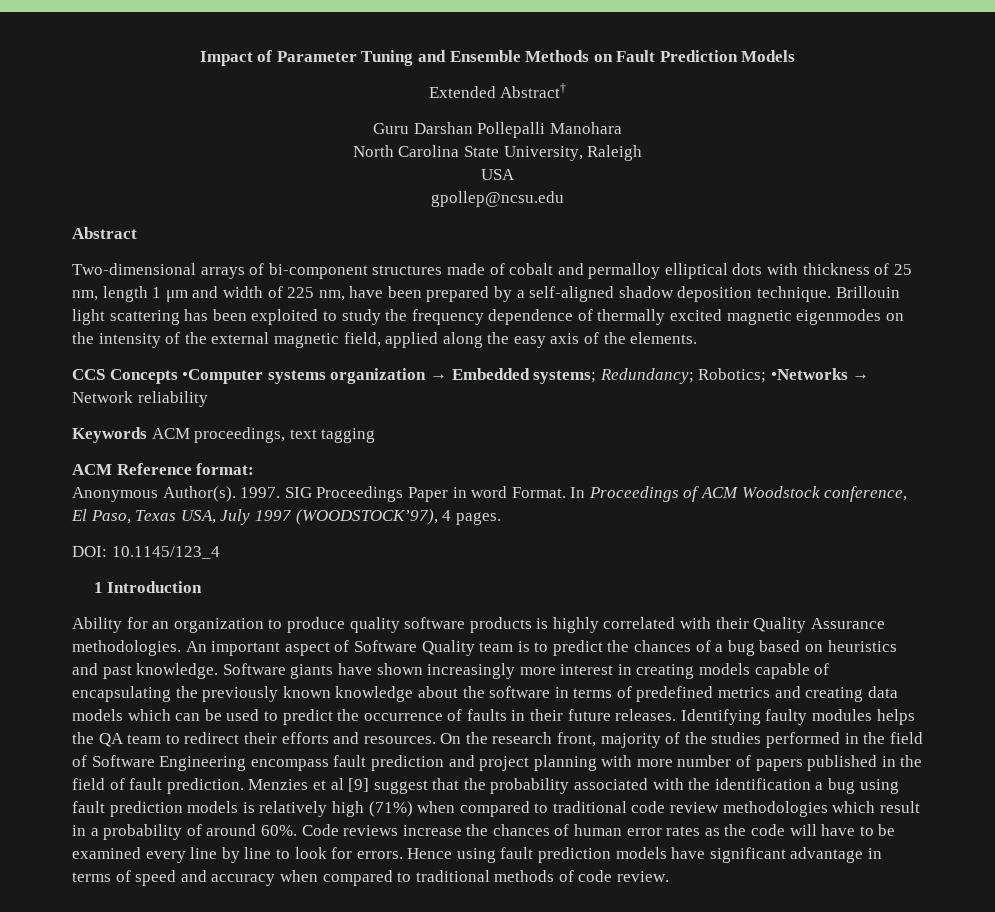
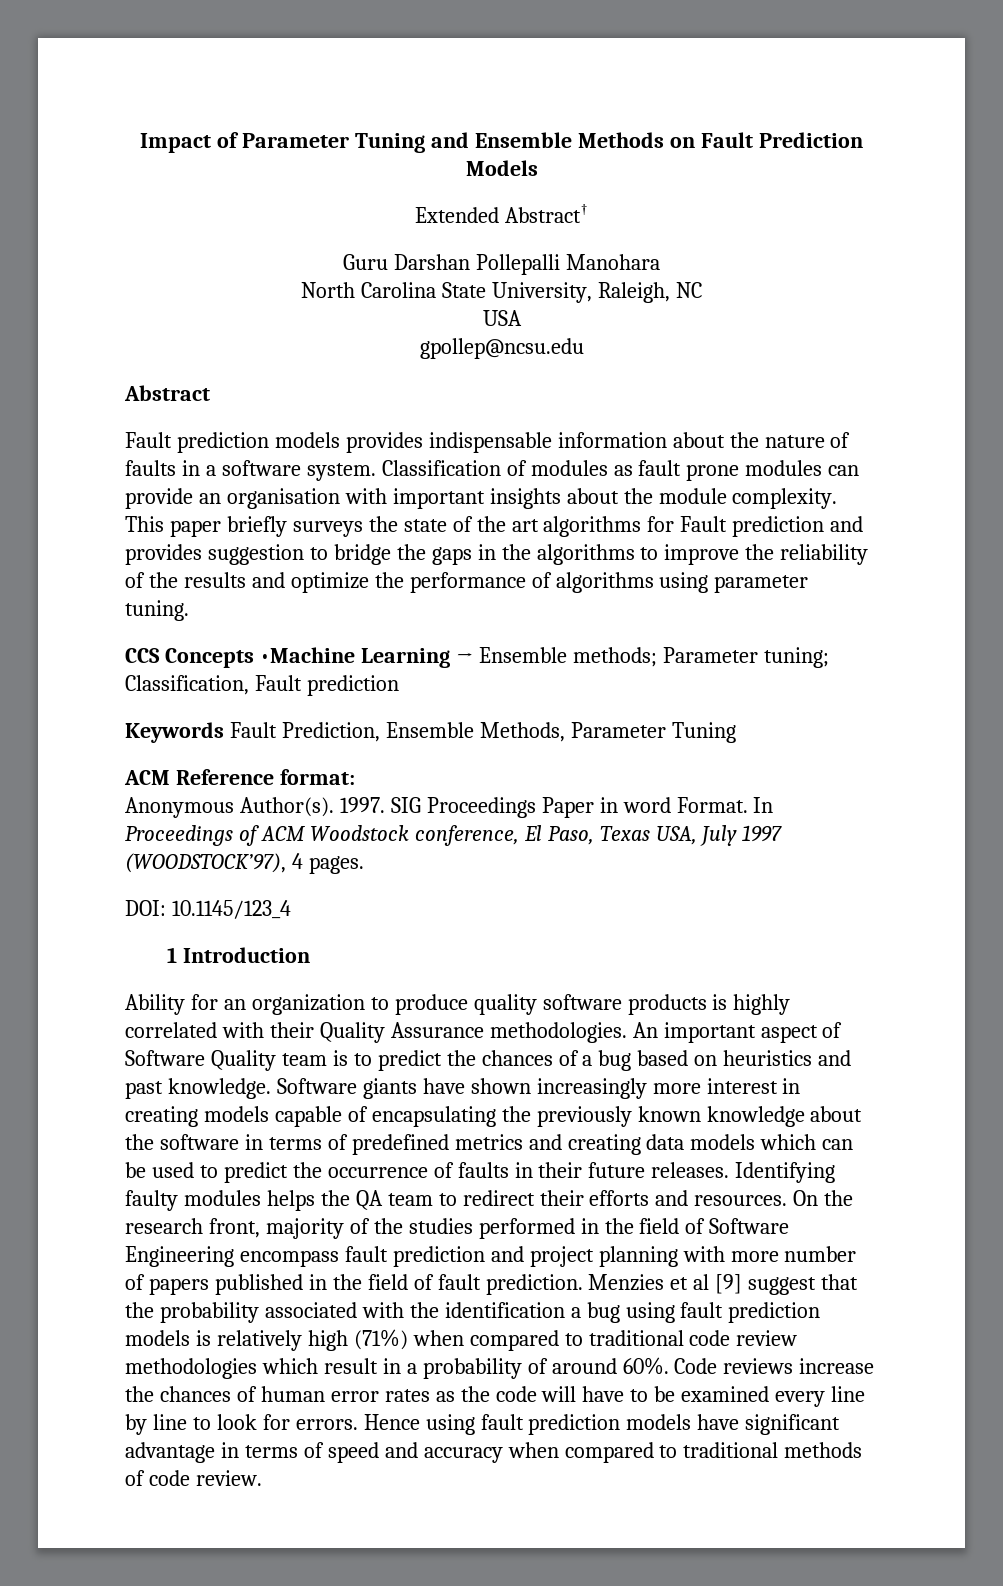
- North Carolina State University, Raleigh
+ North Carolina State University, Raleigh, NC
- Two-dimensional arrays of bi-component structures made of cobalt and permalloy elliptical dots with thickness of 25 nm, length 1 μm and width of 225 nm, have been prepared by a self-aligned shadow deposition technique. Brillouin light scattering has been exploited to study the frequency dependence of thermally excited magnetic eigenmodes on the intensity of the external magnetic field, applied along the easy axis of the elements.
- CCS Concepts •Computer systems organization → Embedded systems; Redundancy; Robotics; •Networks → Network reliability
- Keywords ACM proceedings, text tagging
+ Fault prediction models provides indispensable information about the nature of faults in a software system. Classification of modules as fault prone modules can provide an organisation with important insights about the module complexity. This paper briefly surveys the state of the art algorithms for Fault prediction and provides suggestion to bridge the gaps in the algorithms to improve the reliability of the results and optimize the performance of algorithms using parameter tuning.
+ CCS Concepts •Machine Learning → Ensemble methods; Parameter tuning; Classification, Fault prediction
+ Keywords Fault Prediction, Ensemble Methods, Parameter Tuning

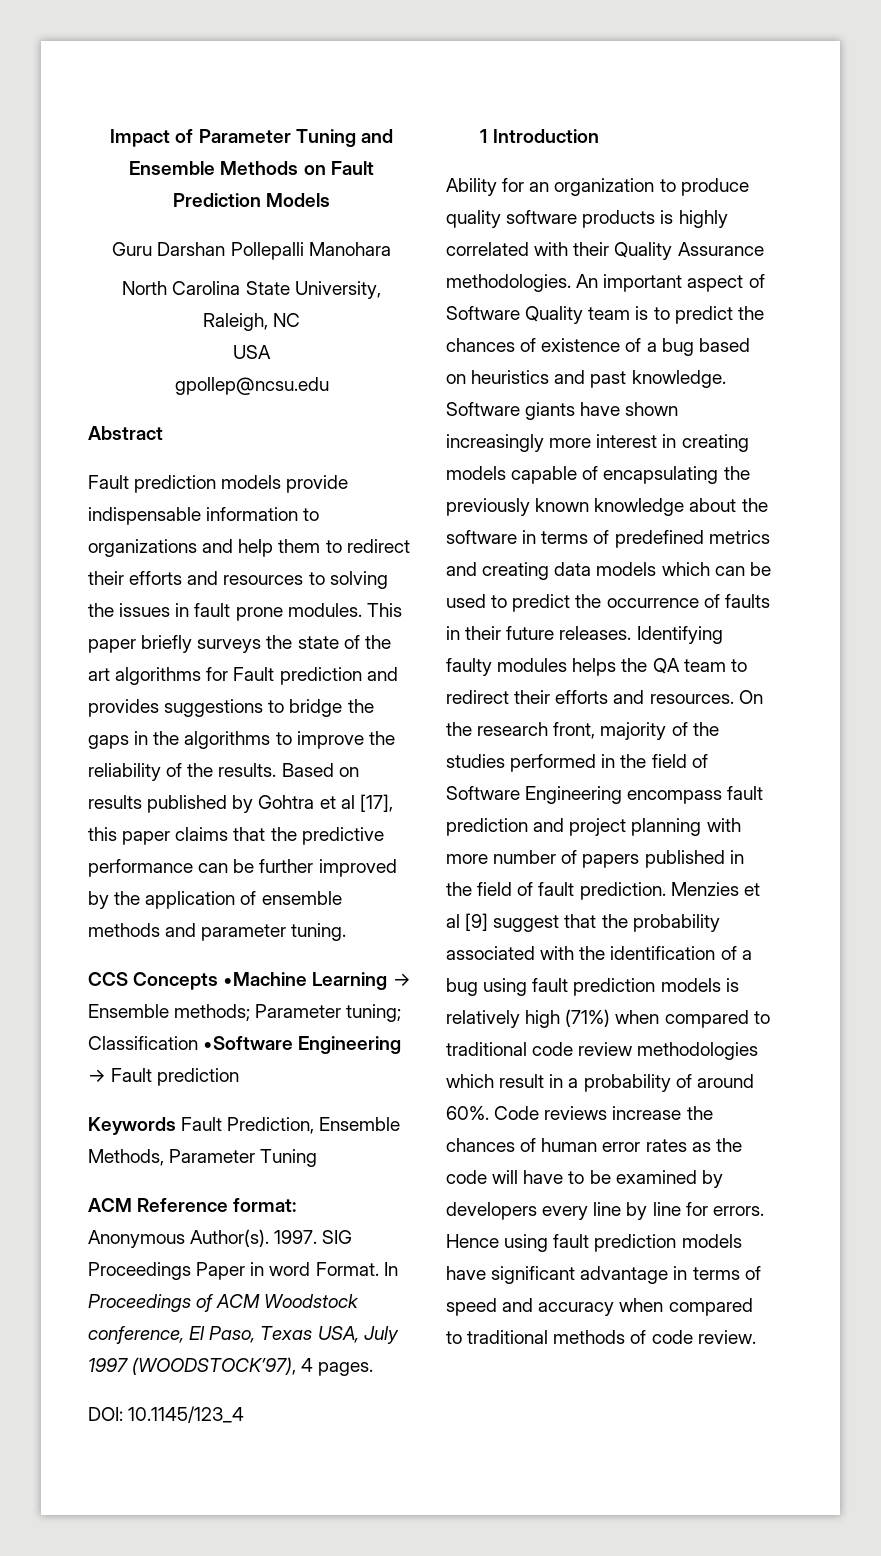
- Extended Abstract†
- Fault prediction models provides indispensable information about the nature of faults in a software system. Classification of modules as fault prone modules can provide an organisation with important insights about the module complexity.
+ Fault prediction models provide indispensable information to organizations and help them to redirect their efforts and resources to solving the issues in fault prone modules.
- This paper briefly surveys the state of the art algorithms for Fault prediction and provides suggestion to bridge the gaps in the algorithms to improve the reliability of the results and optimize the performance of algorithms using parameter tuning.
+ This paper briefly surveys the state of the art algorithms for Fault prediction and provides suggestions to bridge the gaps in the algorithms to improve the reliability of the results. Based on results published by Gohtra et al [17], this paper claims that the predictive performance can be further improved by the application of ensemble methods and parameter tuning.
- CCS Concepts •Machine Learning → Ensemble methods; Parameter tuning; Classification, Fault prediction
+ CCS Concepts •Machine Learning → Ensemble methods; Parameter tuning; Classification •Software Engineering → Fault prediction
- An important aspect of Software Quality team is to predict the chances of a bug based on heuristics and past knowledge.
+ An important aspect of Software Quality team is to predict the chances of existence of a bug based on heuristics and past knowledge.
- Menzies et al [9] suggest that the probability associated with the identification a bug using fault prediction models is relatively high (71%) when compared to traditional code review methodologies which result in a probability of around 60%.
+ Menzies et al [9] suggest that the probability associated with the identification of a bug using fault prediction models is relatively high (71%) when compared to traditional code review methodologies which result in a probability of around 60%.
- Code reviews increase the chances of human error rates as the code will have to be examined every line by line to look for errors.
+ Code reviews increase the chances of human error rates as the code will have to be examined by developers every line by line for errors.

